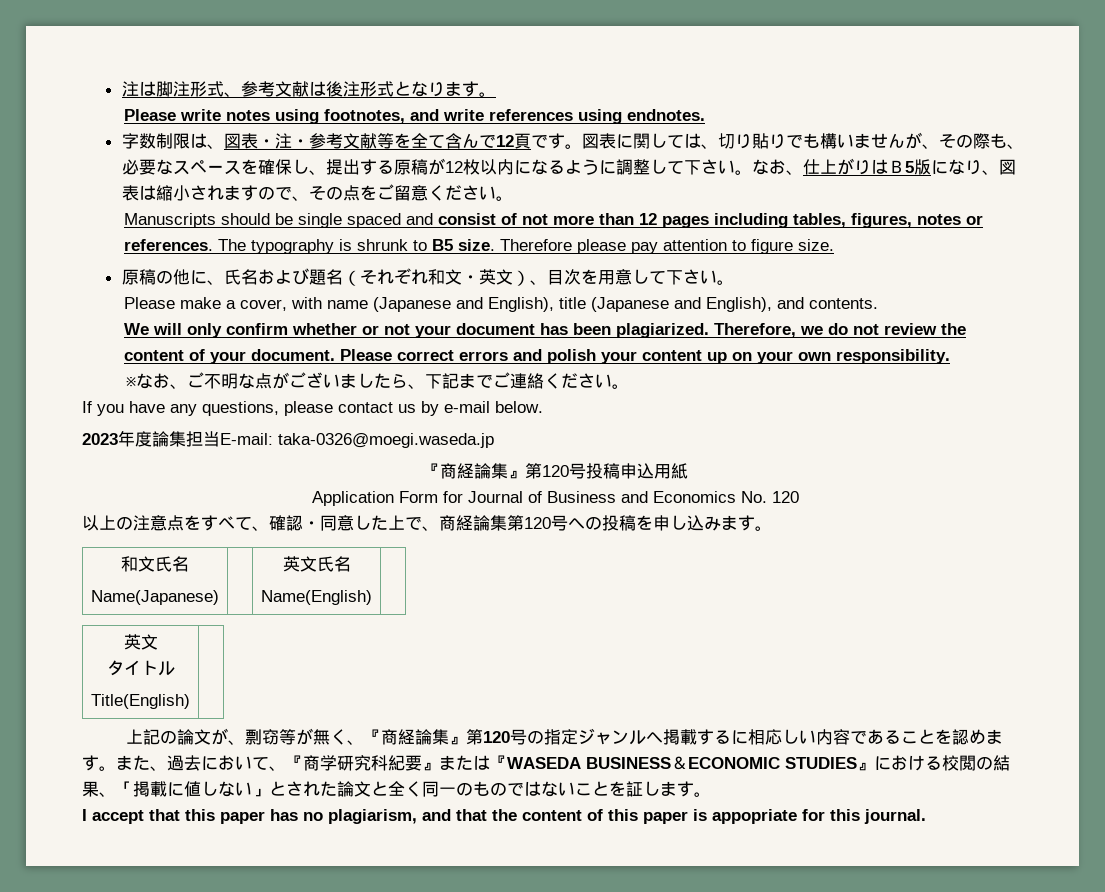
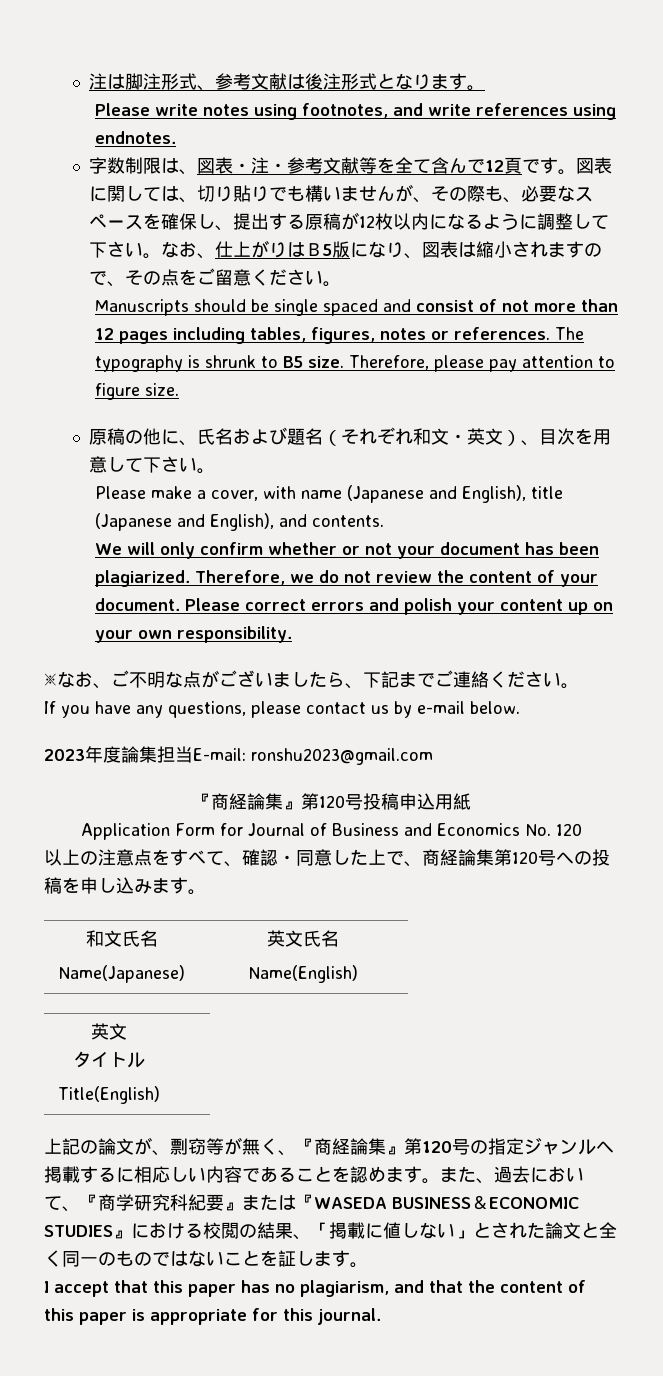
- Therefore please pay attention to figure size.
+ Therefore, please pay attention to figure size.
- 2023年度論集担当E-mail: taka-0326@moegi.waseda.jp
+ 2023年度論集担当E-mail: ronshu2023@gmail.com
- I accept that this paper has no plagiarism, and that the content of this paper is appopriate for this journal.
+ I accept that this paper has no plagiarism, and that the content of this paper is appropriate for this journal.

